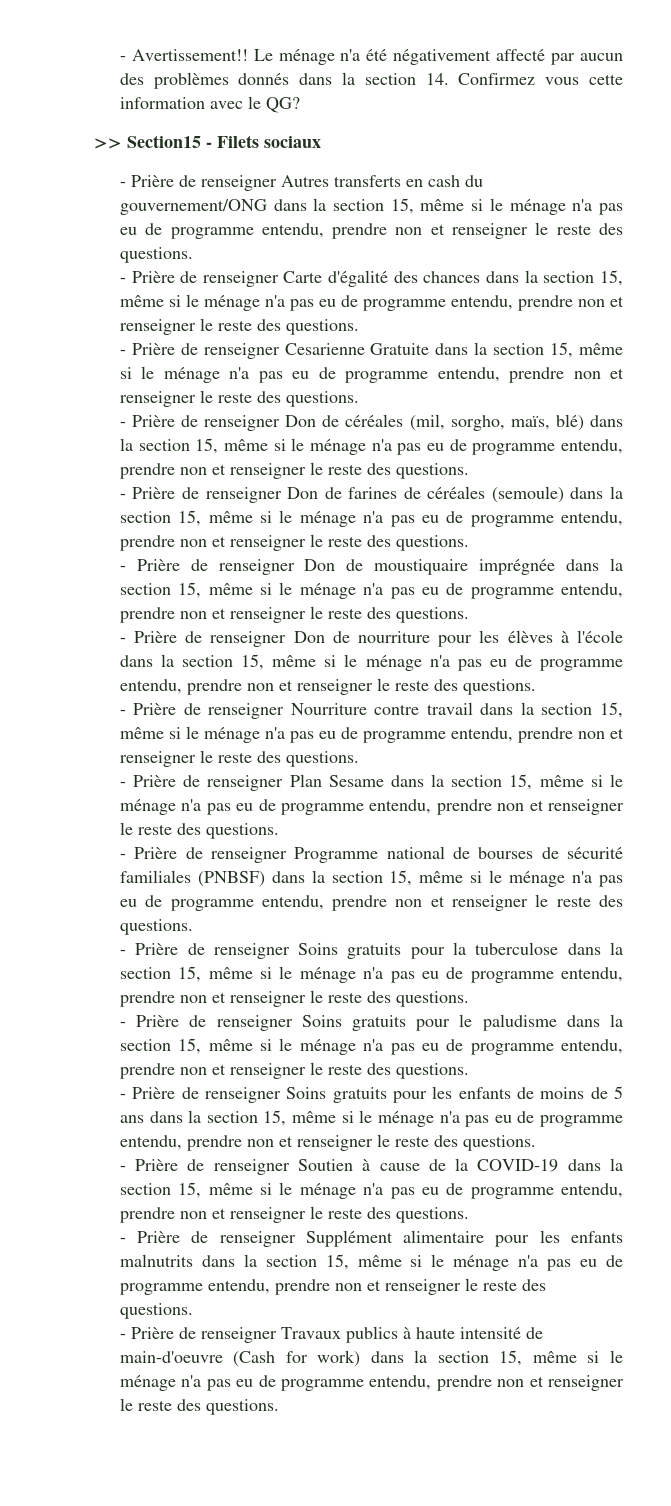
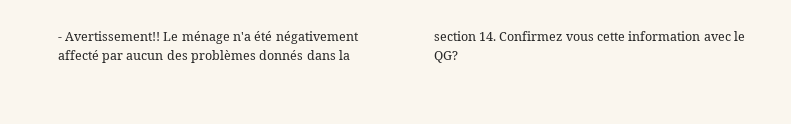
- >> Section15 - Filets sociaux
- - Prière de renseigner Autres transferts en cash du gouvernement/ONG dans la section 15, même si le ménage n'a pas eu de programme entendu, prendre non et renseigner le reste des questions.
- - Prière de renseigner Carte d'égalité des chances dans la section 15, même si le ménage n'a pas eu de programme entendu, prendre non et renseigner le reste des questions.
- - Prière de renseigner Cesarienne Gratuite dans la section 15, même si le ménage n'a pas eu de programme entendu, prendre non et renseigner le reste des questions.
- - Prière de renseigner Don de céréales (mil, sorgho, maïs, blé) dans la section 15, même si le ménage n'a pas eu de programme entendu, prendre non et renseigner le reste des questions.
- - Prière de renseigner Don de farines de céréales (semoule) dans la section 15, même si le ménage n'a pas eu de programme entendu, prendre non et renseigner le reste des questions.
- - Prière de renseigner Don de moustiquaire imprégnée dans la section 15, même si le ménage n'a pas eu de programme entendu, prendre non et renseigner le reste des questions.
- - Prière de renseigner Don de nourriture pour les élèves à l'école dans la section 15, même si le ménage n'a pas eu de programme entendu, prendre non et renseigner le reste des questions.
- - Prière de renseigner Nourriture contre travail dans la section 15, même si le ménage n'a pas eu de programme entendu, prendre non et renseigner le reste des questions.
- - Prière de renseigner Plan Sesame dans la section 15, même si le ménage n'a pas eu de programme entendu, prendre non et renseigner le reste des questions.
- - Prière de renseigner Programme national de bourses de sécurité familiales (PNBSF) dans la section 15, même si le ménage n'a pas eu de programme entendu, prendre non et renseigner le reste des questions.
- - Prière de renseigner Soins gratuits pour la tuberculose dans la section 15, même si le ménage n'a pas eu de programme entendu, prendre non et renseigner le reste des questions.
- - Prière de renseigner Soins gratuits pour le paludisme dans la section 15, même si le ménage n'a pas eu de programme entendu, prendre non et renseigner le reste des questions.
- - Prière de renseigner Soins gratuits pour les enfants de moins de 5 ans dans la section 15, même si le ménage n'a pas eu de programme entendu, prendre non et renseigner le reste des questions.
- - Prière de renseigner Soutien à cause de la COVID-19 dans la section 15, même si le ménage n'a pas eu de programme entendu, prendre non et renseigner le reste des questions.
- - Prière de renseigner Supplément alimentaire pour les enfants malnutrits dans la section 15, même si le ménage n'a pas eu de programme entendu, prendre non et renseigner le reste des questions.
- - Prière de renseigner Travaux publics à haute intensité de main-d'oeuvre (Cash for work) dans la section 15, même si le ménage n'a pas eu de programme entendu, prendre non et renseigner le reste des questions.

